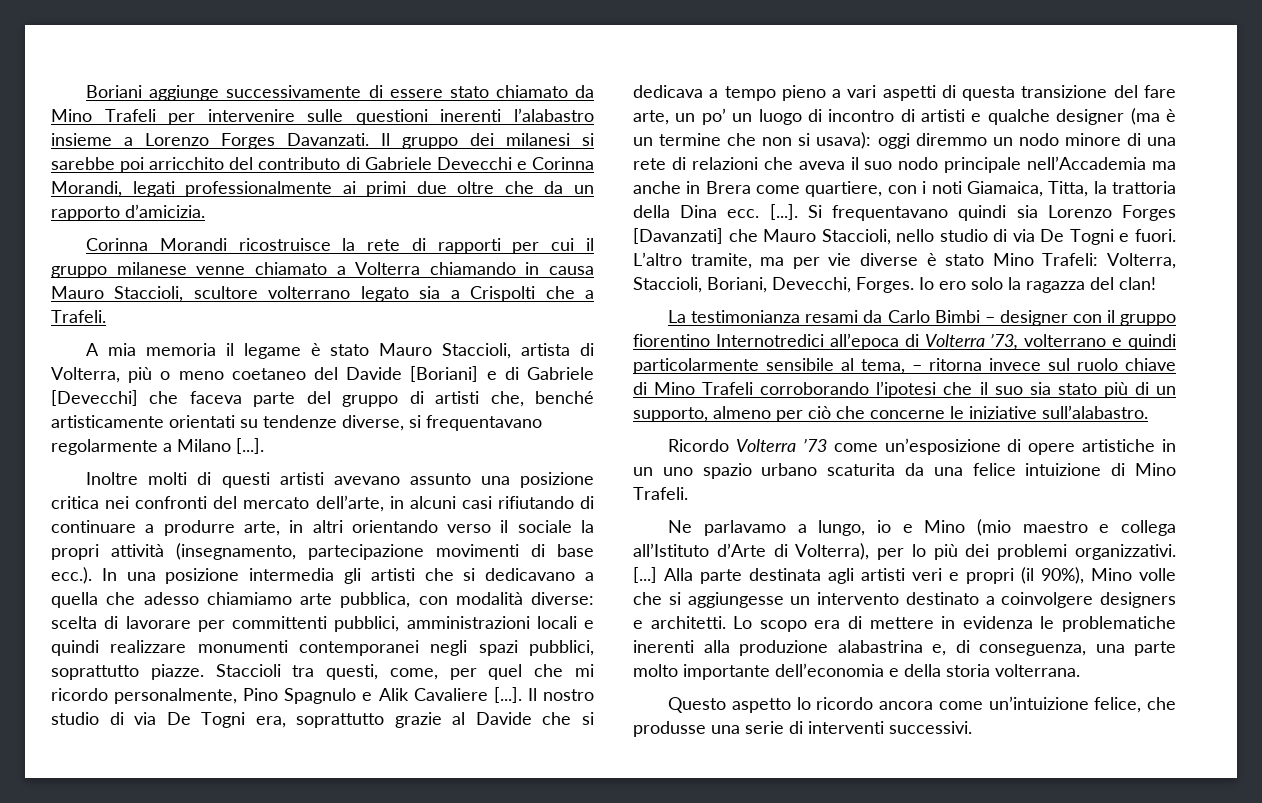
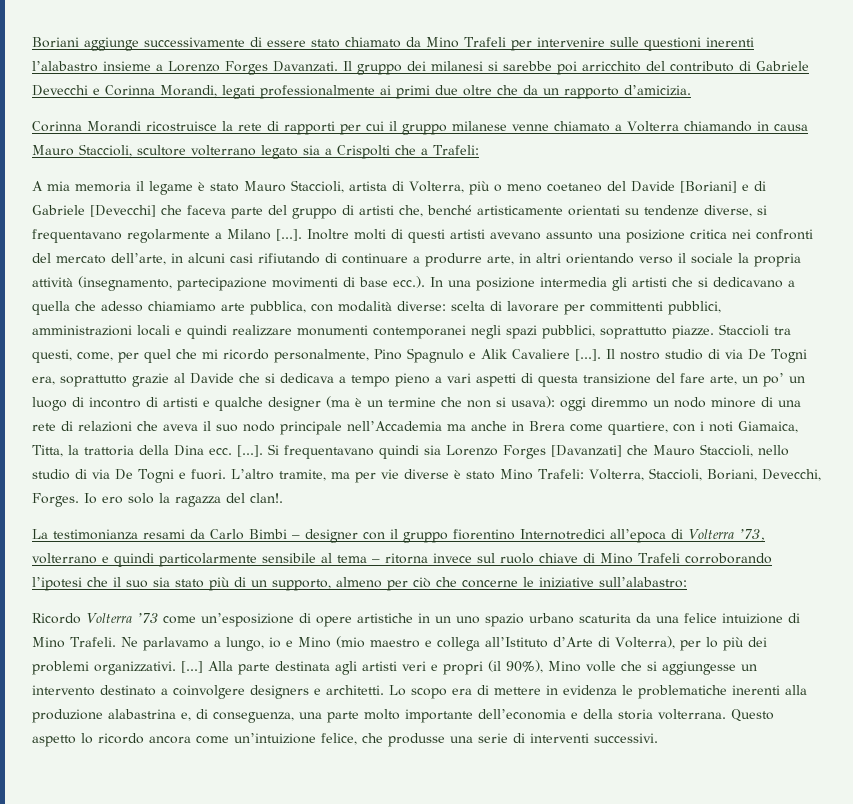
- Corinna Morandi ricostruisce la rete di rapporti per cui il gruppo milanese venne chiamato a Volterra chiamando in causa Mauro Staccioli, scultore volterrano legato sia a Crispolti che a Trafeli.
+ Corinna Morandi ricostruisce la rete di rapporti per cui il gruppo milanese venne chiamato a Volterra chiamando in causa Mauro Staccioli, scultore volterrano legato sia a Crispolti che a Trafeli:
- A mia memoria il legame è stato Mauro Staccioli, artista di Volterra, più o meno coetaneo del Davide [Boriani] e di Gabriele [Devecchi] che faceva parte del gruppo di artisti che, benché artisticamente orientati su tendenze diverse, si frequentavano regolarmente a Milano [...].
- Inoltre molti di questi artisti avevano assunto una posizione critica nei confronti del mercato dell’arte, in alcuni casi rifiutando di continuare a produrre arte, in altri orientando verso il sociale la propri attività (insegnamento, partecipazione movimenti di base ecc.). In una posizione intermedia gli artisti che si dedicavano a quella che adesso chiamiamo arte pubblica, con modalità diverse:
+ A mia memoria il legame è stato Mauro Staccioli, artista di Volterra, più o meno coetaneo del Davide [Boriani] e di Gabriele [Devecchi] che faceva parte del gruppo di artisti che, benché artisticamente orientati su tendenze diverse, si frequentavano regolarmente a Milano [...]. Inoltre molti di questi artisti avevano assunto una posizione critica nei confronti del mercato dell’arte, in alcuni casi rifiutando di continuare a produrre arte, in altri orientando verso il sociale la propria attività (insegnamento, partecipazione movimenti di base ecc.). In una posizione intermedia gli artisti che si dedicavano a quella che adesso chiamiamo arte pubblica, con modalità diverse:
- Io ero solo la ragazza del clan!
+ Io ero solo la ragazza del clan!.
- La testimonianza resami da Carlo Bimbi – designer con il gruppo fiorentino Internotredici all’epoca di Volterra ’73, volterrano e quindi particolarmente sensibile al tema, – ritorna invece sul ruolo chiave di Mino Trafeli corroborando l’ipotesi che il suo sia stato più di un supporto, almeno per ciò che concerne le iniziative sull’alabastro.
+ La testimonianza resami da Carlo Bimbi – designer con il gruppo fiorentino Internotredici all’epoca di Volterra ’73, volterrano e quindi particolarmente sensibile al tema – ritorna invece sul ruolo chiave di Mino Trafeli corroborando l’ipotesi che il suo sia stato più di un supporto, almeno per ciò che concerne le iniziative sull’alabastro:
- Ricordo Volterra ’73 come un’esposizione di opere artistiche in un uno spazio urbano scaturita da una felice intuizione di Mino Trafeli.
- Ne parlavamo a lungo, io e Mino (mio maestro e collega all’Istituto d’Arte di Volterra), per lo più dei problemi organizzativi.
+ Ricordo Volterra ’73 come un’esposizione di opere artistiche in un uno spazio urbano scaturita da una felice intuizione di Mino Trafeli. Ne parlavamo a lungo, io e Mino (mio maestro e collega all’Istituto d’Arte di Volterra), per lo più dei problemi organizzativi.
- Lo scopo era di mettere in evidenza le problematiche inerenti alla produzione alabastrina e, di conseguenza, una parte molto importante dell’economia e della storia volterrana.
- Questo aspetto lo ricordo ancora come un’intuizione felice, che produsse una serie di interventi successivi.
+ Lo scopo era di mettere in evidenza le problematiche inerenti alla produzione alabastrina e, di conseguenza, una parte molto importante dell’economia e della storia volterrana. Questo aspetto lo ricordo ancora come un’intuizione felice, che produsse una serie di interventi successivi.

